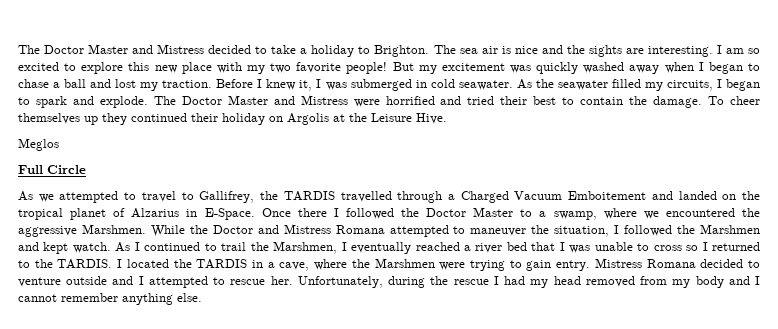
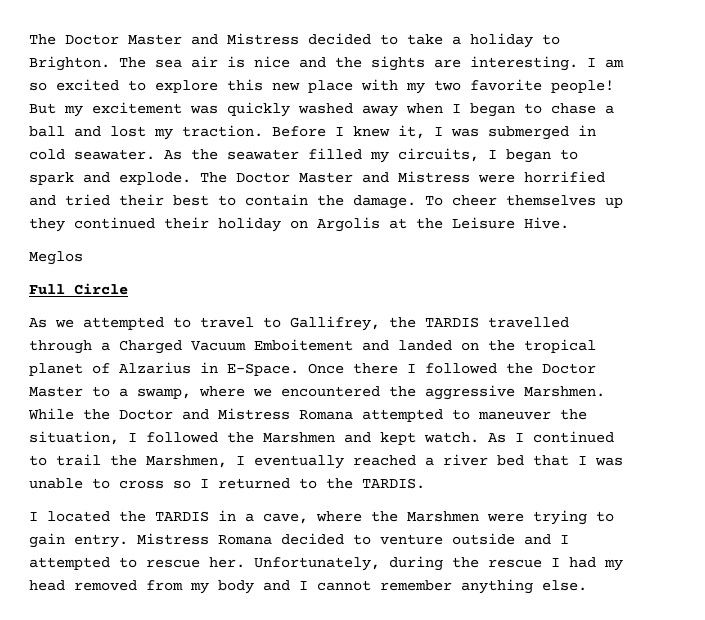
- As I continued to trail the Marshmen, I eventually reached a river bed that I was unable to cross so I returned to the TARDIS. I located the TARDIS in a cave, where the Marshmen were trying to gain entry.
+ As I continued to trail the Marshmen, I eventually reached a river bed that I was unable to cross so I returned to the TARDIS.
+ I located the TARDIS in a cave, where the Marshmen were trying to gain entry.

